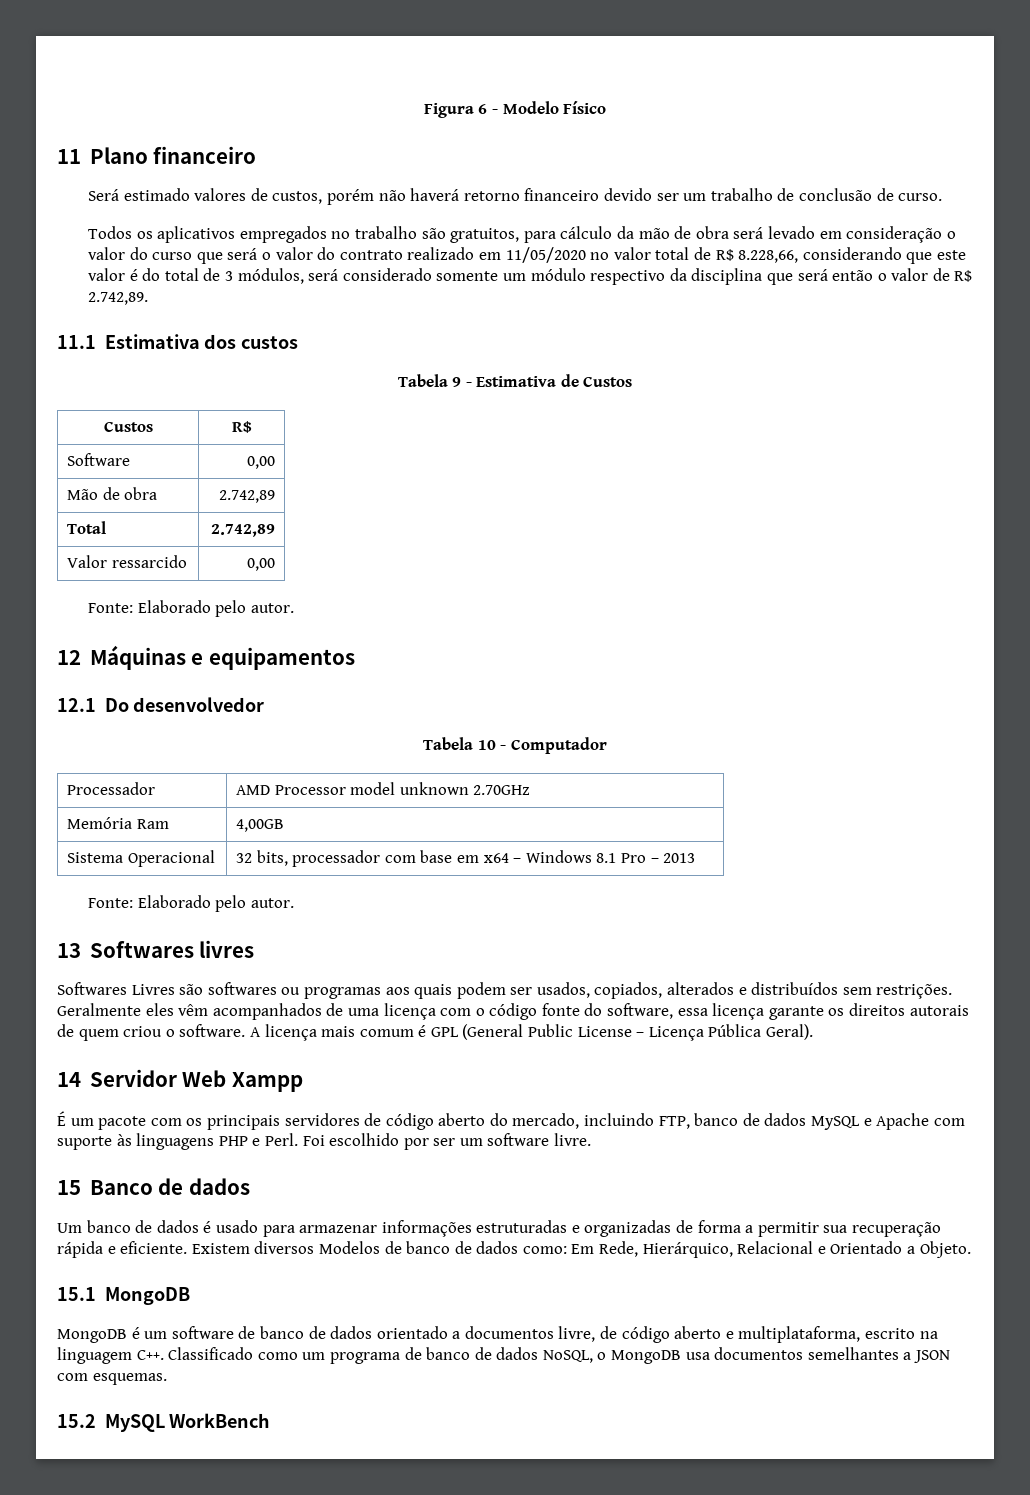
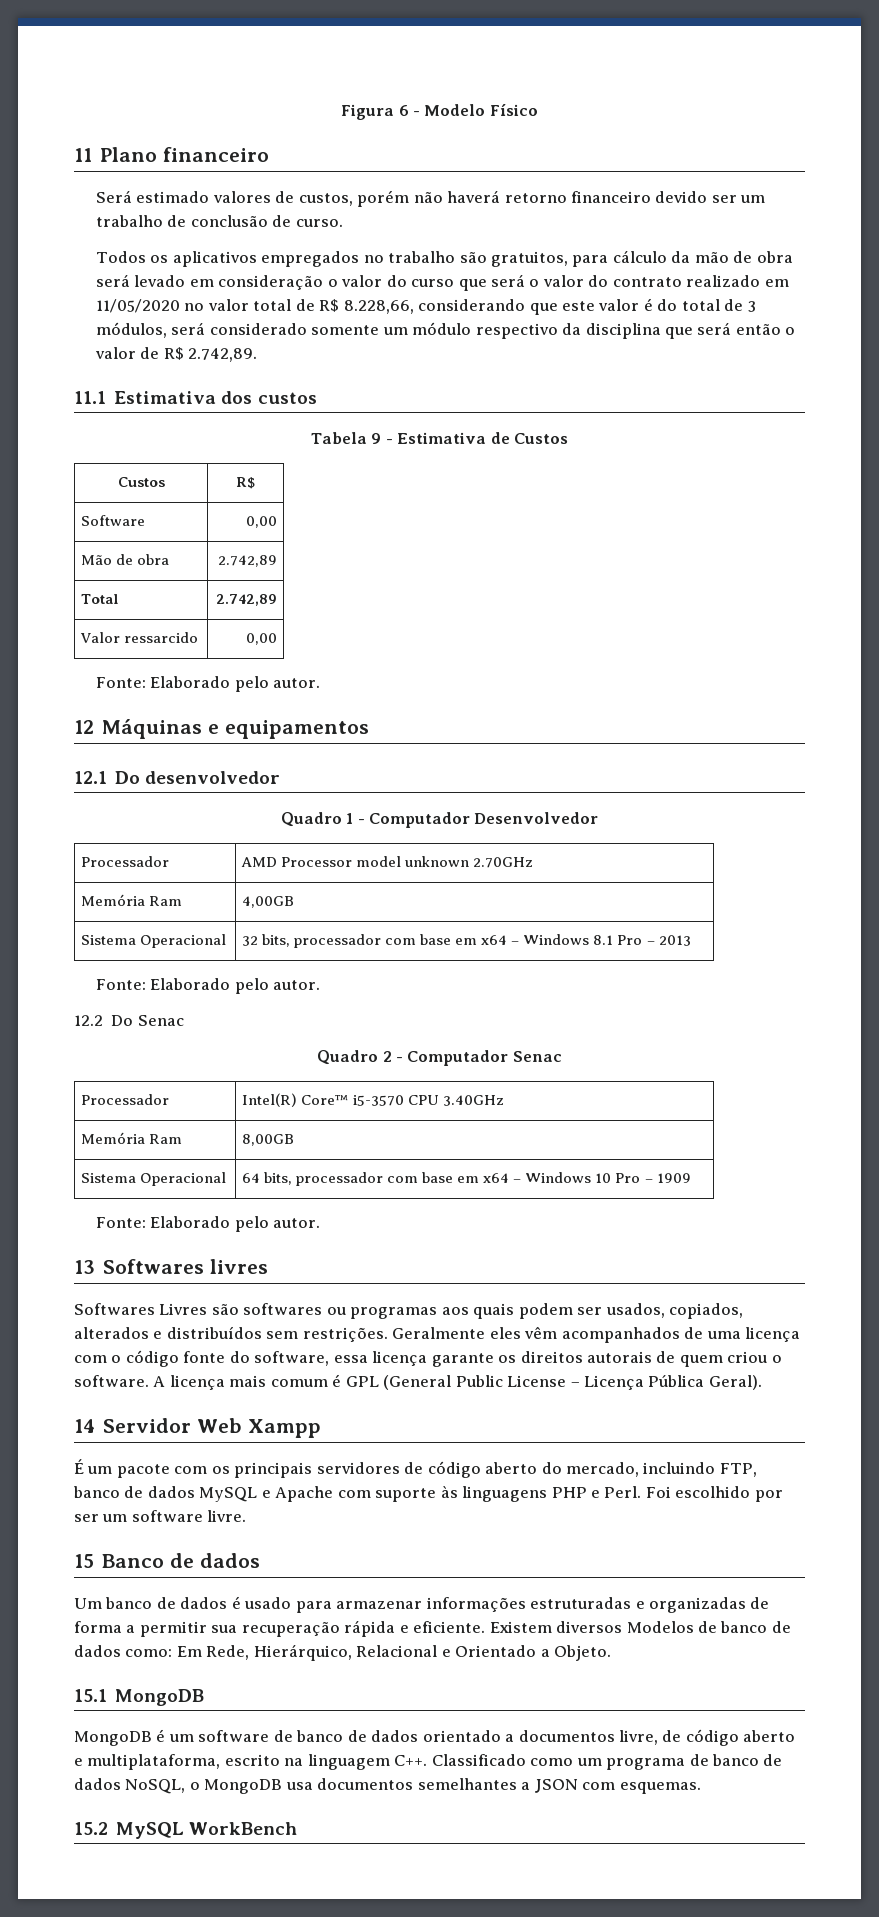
- Tabela 10 - Computador
+ Quadro 1 - Computador Desenvolvedor
+ 12.2 Do Senac
+ Quadro 2 - Computador Senac
+ Processador | Intel(R) Core™ i5-3570 CPU 3.40GHz
+ Memória Ram | 8,00GB
+ Sistema Operacional | 64 bits, processador com base em x64 – Windows 10 Pro – 1909
+ Fonte: Elaborado pelo autor.

